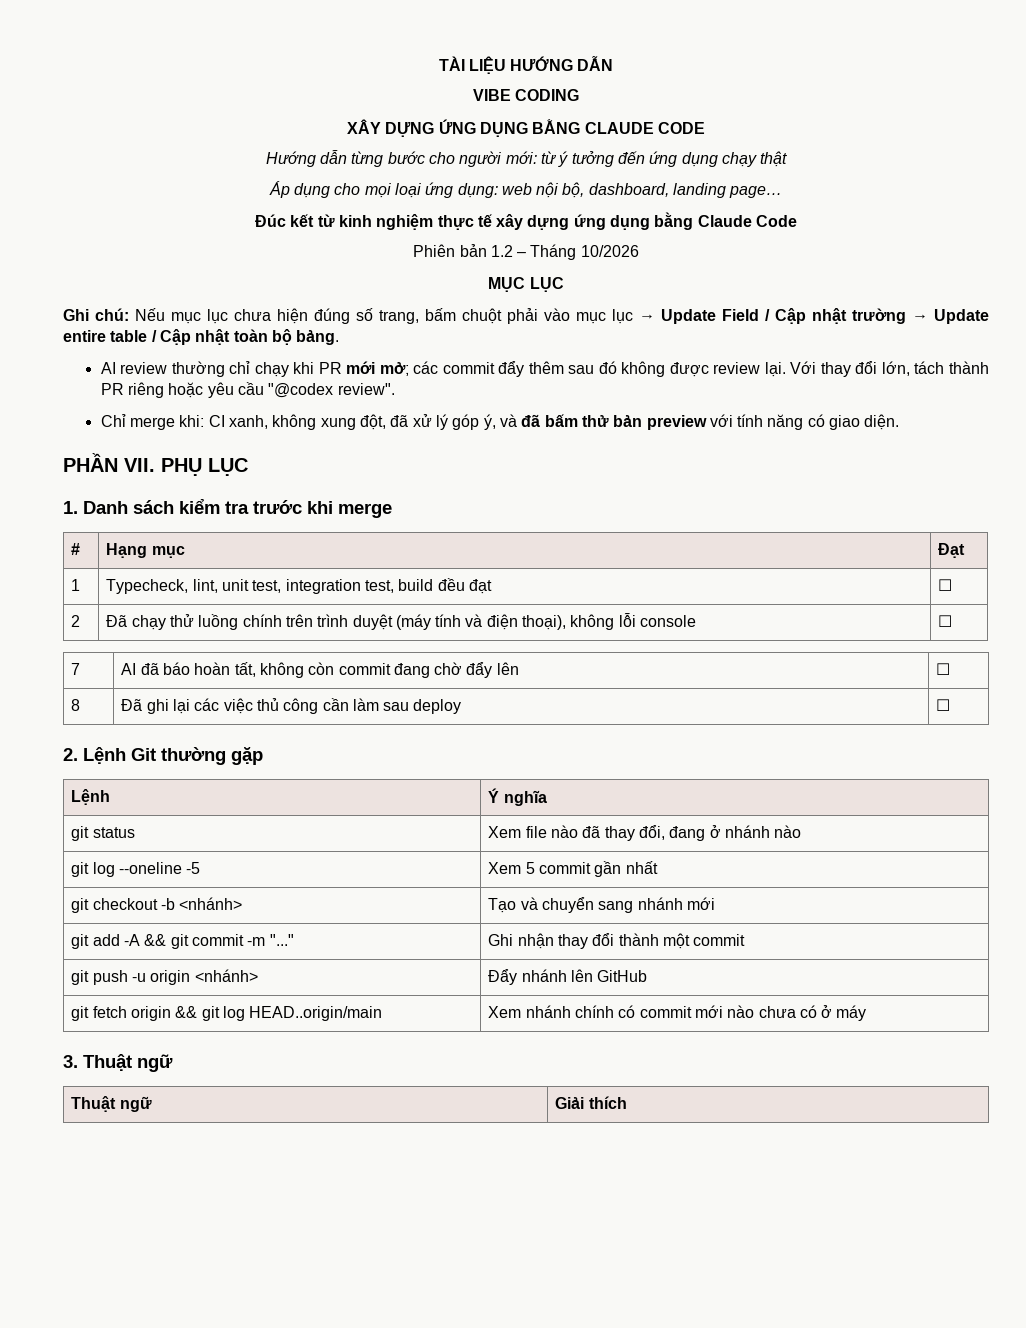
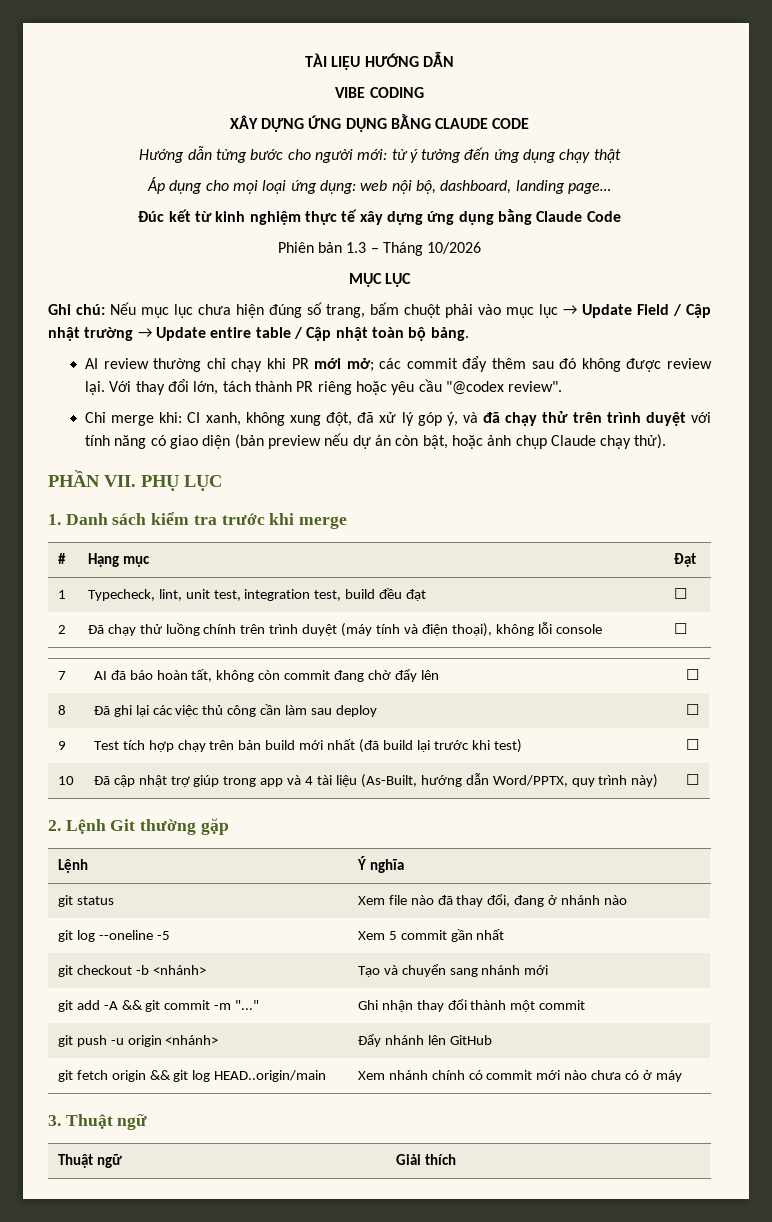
- Phiên bản 1.2 – Tháng 10/2026
+ Phiên bản 1.3 – Tháng 10/2026
- Chỉ merge khi: CI xanh, không xung đột, đã xử lý góp ý, và đã bấm thử bản preview với tính năng có giao diện.
+ Chỉ merge khi: CI xanh, không xung đột, đã xử lý góp ý, và đã chạy thử trên trình duyệt với tính năng có giao diện (bản preview nếu dự án còn bật, hoặc ảnh chụp Claude chạy thử).
+ 9 | Test tích hợp chạy trên bản build mới nhất (đã build lại trước khi test) | ☐
+ 10 | Đã cập nhật trợ giúp trong app và 4 tài liệu (As-Built, hướng dẫn Word/PPTX, quy trình này) | ☐

